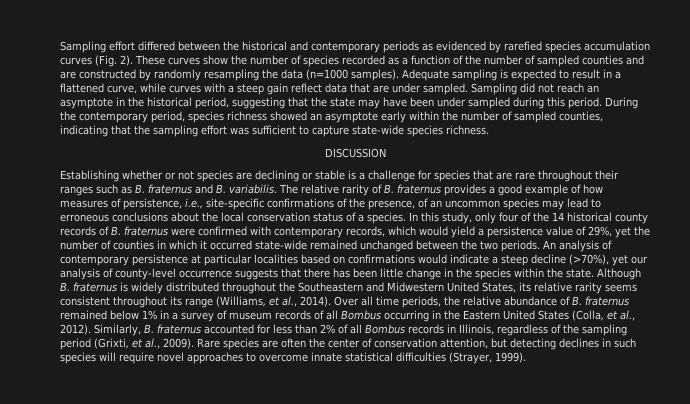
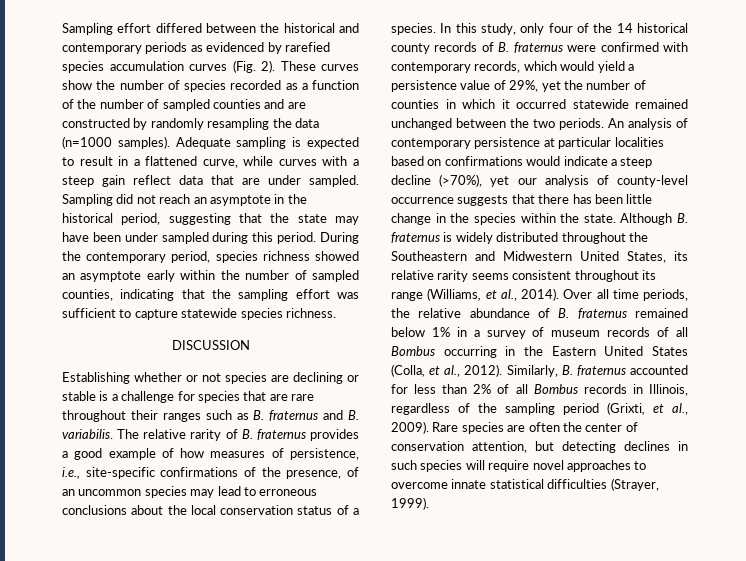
- During the contemporary period, species richness showed an asymptote early within the number of sampled counties, indicating that the sampling effort was sufficient to capture state-wide species richness.
+ During the contemporary period, species richness showed an asymptote early within the number of sampled counties, indicating that the sampling effort was sufficient to capture statewide species richness.
- In this study, only four of the 14 historical county records of B. fraternus were confirmed with contemporary records, which would yield a persistence value of 29%, yet the number of counties in which it occurred state-wide remained unchanged between the two periods.
+ In this study, only four of the 14 historical county records of B. fraternus were confirmed with contemporary records, which would yield a persistence value of 29%, yet the number of counties in which it occurred statewide remained unchanged between the two periods.

